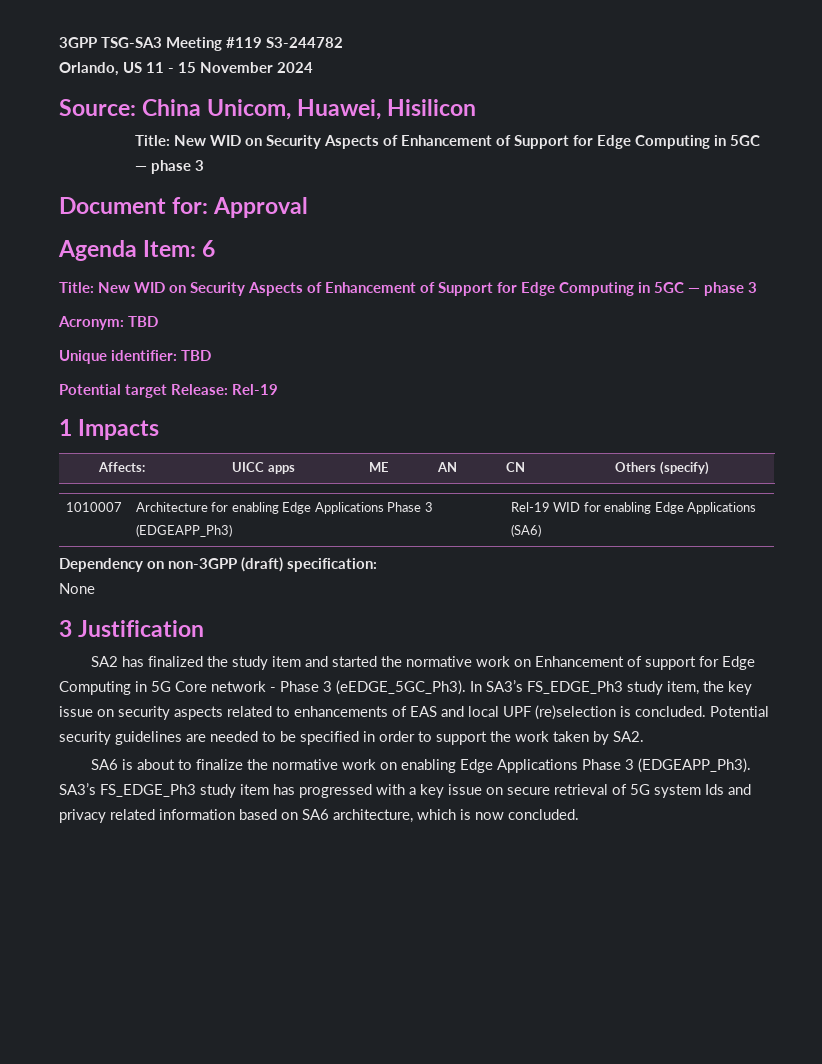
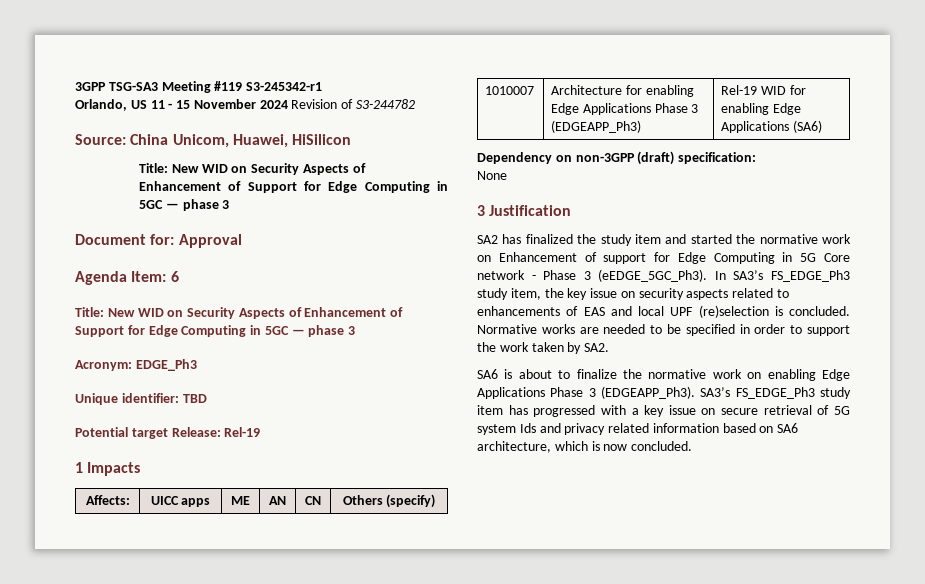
- 3GPP TSG-SA3 Meeting #119 S3-244782
+ 3GPP TSG-SA3 Meeting #119 S3-245342-r1
- Orlando, US 11 - 15 November 2024
+ Orlando, US 11 - 15 November 2024 Revision of S3-244782
- Source: China Unicom, Huawei, Hisilicon
+ Source: China Unicom, Huawei, HiSilicon
- Acronym: TBD
+ Acronym: EDGE_Ph3
- Potential security guidelines are needed to be specified in order to support the work taken by SA2.
+ Normative works are needed to be specified in order to support the work taken by SA2.

